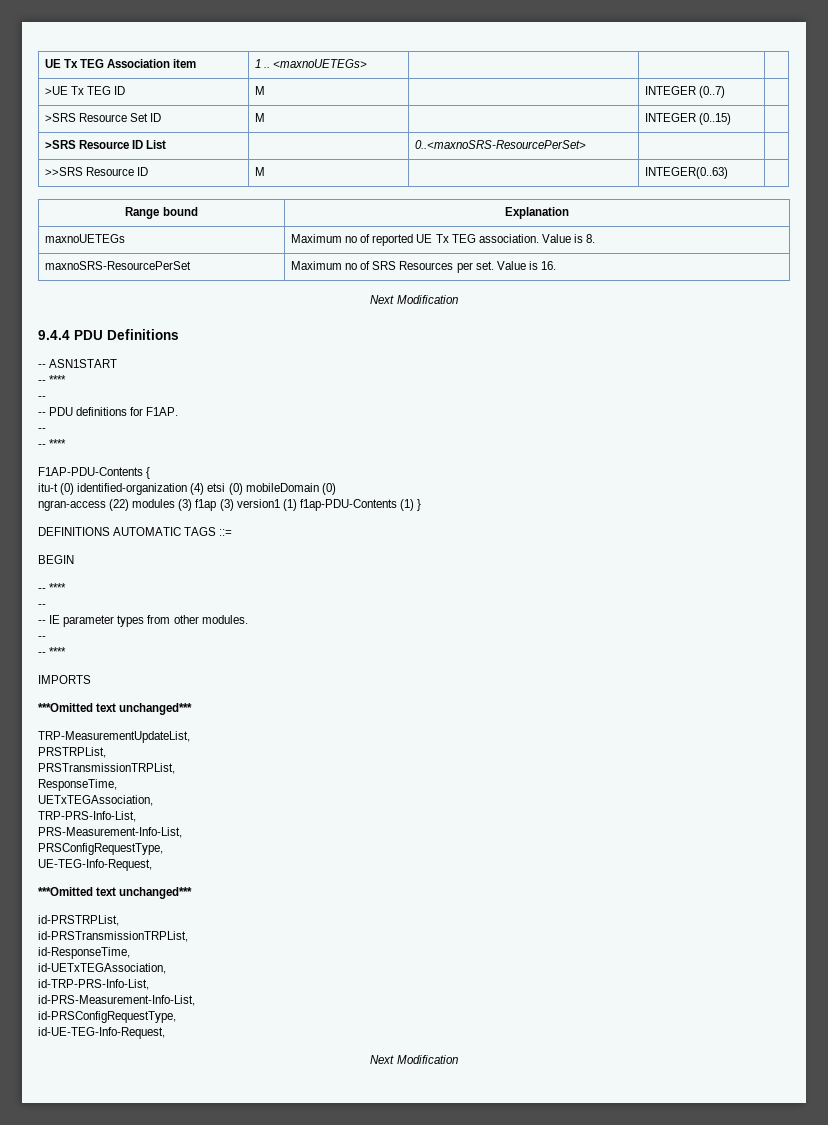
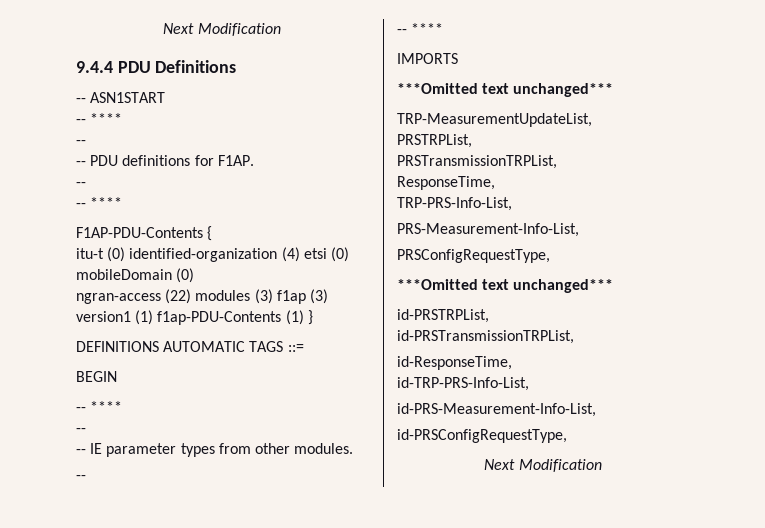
- UE Tx TEG Association item | 1 .. <maxnoUETEGs> | | |
- >UE Tx TEG ID | M | | INTEGER (0..7) |
- >SRS Resource Set ID | M | | INTEGER (0..15) |
- >SRS Resource ID List | | 0..<maxnoSRS-ResourcePerSet> | |
- >>SRS Resource ID | M | | INTEGER(0..63) |
- Range bound | Explanation
- maxnoUETEGs | Maximum no of reported UE Tx TEG association. Value is 8.
- maxnoSRS-ResourcePerSet | Maximum no of SRS Resources per set. Value is 16.
- UETxTEGAssociation,
- UE-TEG-Info-Request,
- id-UETxTEGAssociation,
- id-UE-TEG-Info-Request,

